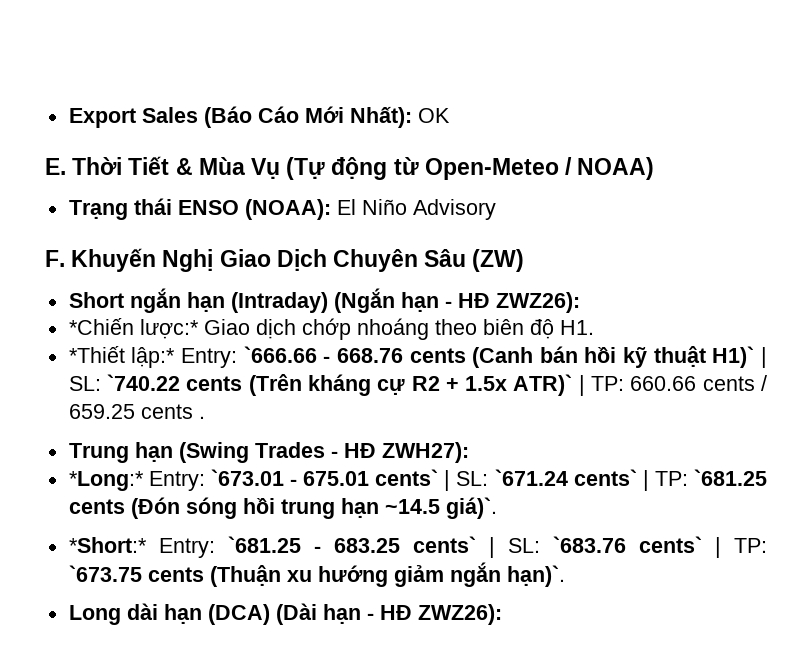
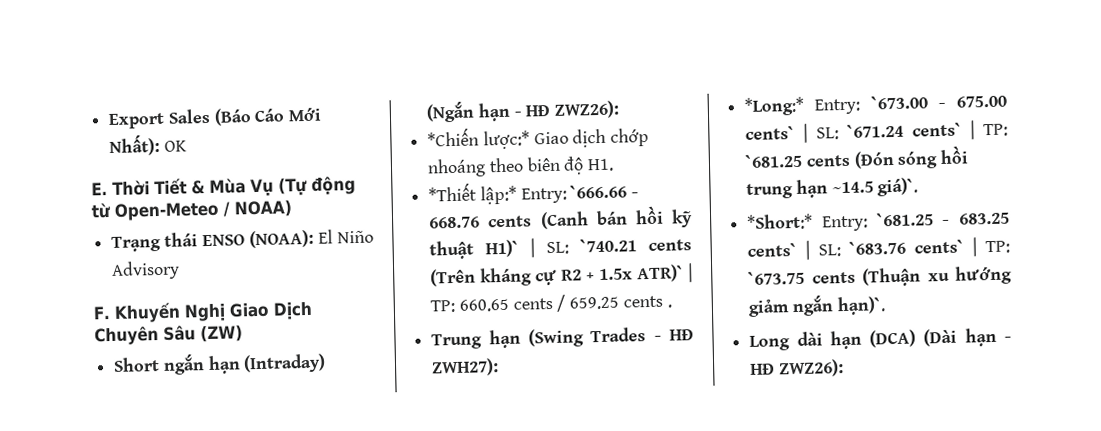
- *Thiết lập:* Entry: `666.66 - 668.76 cents (Canh bán hồi kỹ thuật H1)` | SL: `740.22 cents (Trên kháng cự R2 + 1.5x ATR)` | TP: 660.66 cents / 659.25 cents .
+ *Thiết lập:* Entry: `666.66 - 668.76 cents (Canh bán hồi kỹ thuật H1)` | SL: `740.21 cents (Trên kháng cự R2 + 1.5x ATR)` | TP: 660.65 cents / 659.25 cents .
- *Long:* Entry: `673.01 - 675.01 cents` | SL: `671.24 cents` | TP: `681.25 cents (Đón sóng hồi trung hạn ~14.5 giá)`.
+ *Long:* Entry: `673.00 - 675.00 cents` | SL: `671.24 cents` | TP: `681.25 cents (Đón sóng hồi trung hạn ~14.5 giá)`.

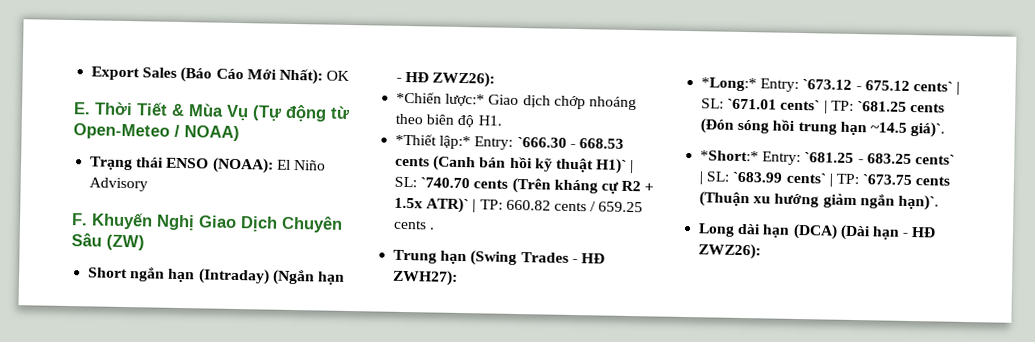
- *Thiết lập:* Entry: `666.66 - 668.76 cents (Canh bán hồi kỹ thuật H1)` | SL: `740.21 cents (Trên kháng cự R2 + 1.5x ATR)` | TP: 660.65 cents / 659.25 cents .
+ *Thiết lập:* Entry: `666.30 - 668.53 cents (Canh bán hồi kỹ thuật H1)` | SL: `740.70 cents (Trên kháng cự R2 + 1.5x ATR)` | TP: 660.82 cents / 659.25 cents .
- *Long:* Entry: `673.00 - 675.00 cents` | SL: `671.24 cents` | TP: `681.25 cents (Đón sóng hồi trung hạn ~14.5 giá)`.
+ *Long:* Entry: `673.12 - 675.12 cents` | SL: `671.01 cents` | TP: `681.25 cents (Đón sóng hồi trung hạn ~14.5 giá)`.
- *Short:* Entry: `681.25 - 683.25 cents` | SL: `683.76 cents` | TP: `673.75 cents (Thuận xu hướng giảm ngắn hạn)`.
+ *Short:* Entry: `681.25 - 683.25 cents` | SL: `683.99 cents` | TP: `673.75 cents (Thuận xu hướng giảm ngắn hạn)`.

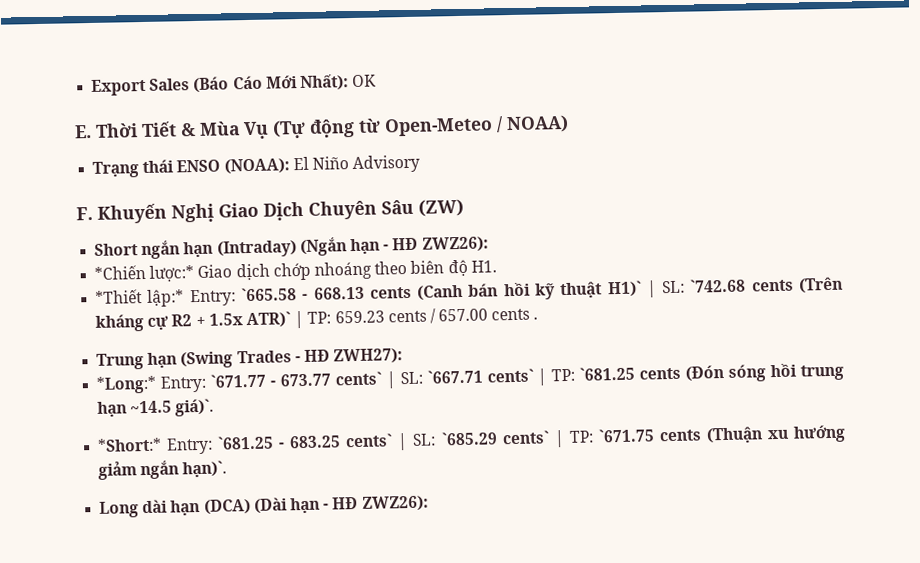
- *Thiết lập:* Entry: `666.30 - 668.53 cents (Canh bán hồi kỹ thuật H1)` | SL: `740.70 cents (Trên kháng cự R2 + 1.5x ATR)` | TP: 660.82 cents / 659.25 cents .
+ *Thiết lập:* Entry: `665.58 - 668.13 cents (Canh bán hồi kỹ thuật H1)` | SL: `742.68 cents (Trên kháng cự R2 + 1.5x ATR)` | TP: 659.23 cents / 657.00 cents .
- *Long:* Entry: `673.12 - 675.12 cents` | SL: `671.01 cents` | TP: `681.25 cents (Đón sóng hồi trung hạn ~14.5 giá)`.
+ *Long:* Entry: `671.77 - 673.77 cents` | SL: `667.71 cents` | TP: `681.25 cents (Đón sóng hồi trung hạn ~14.5 giá)`.
- *Short:* Entry: `681.25 - 683.25 cents` | SL: `683.99 cents` | TP: `673.75 cents (Thuận xu hướng giảm ngắn hạn)`.
+ *Short:* Entry: `681.25 - 683.25 cents` | SL: `685.29 cents` | TP: `671.75 cents (Thuận xu hướng giảm ngắn hạn)`.

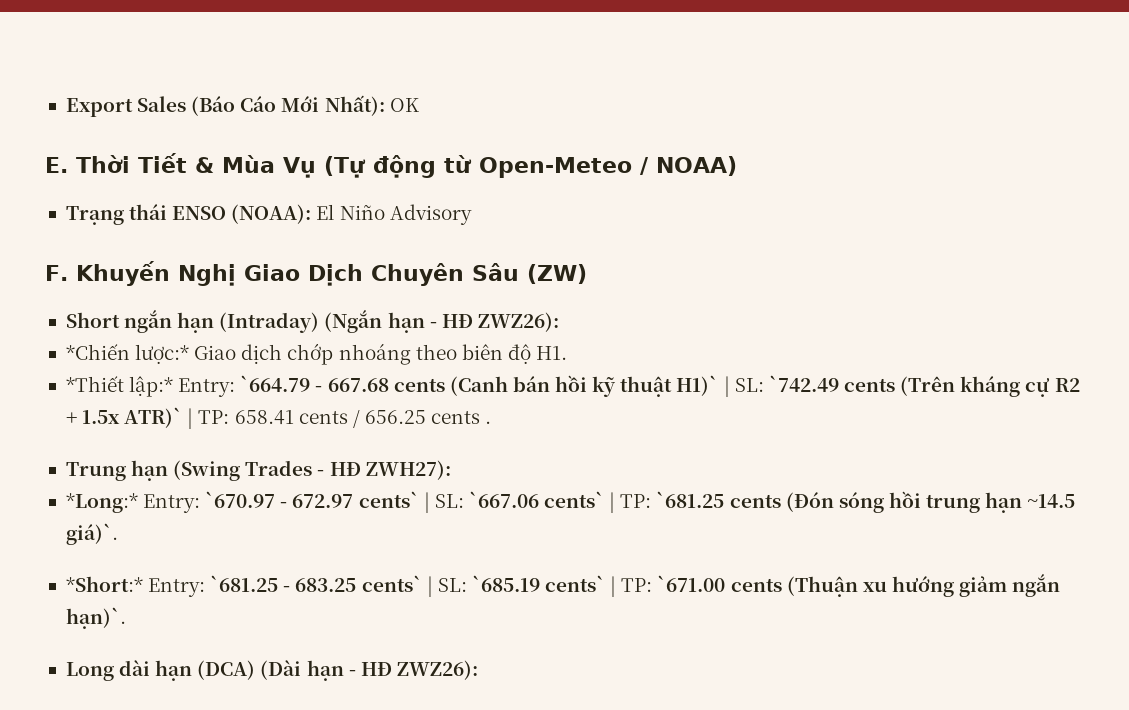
- *Thiết lập:* Entry: `665.58 - 668.13 cents (Canh bán hồi kỹ thuật H1)` | SL: `742.68 cents (Trên kháng cự R2 + 1.5x ATR)` | TP: 659.23 cents / 657.00 cents .
+ *Thiết lập:* Entry: `664.79 - 667.68 cents (Canh bán hồi kỹ thuật H1)` | SL: `742.49 cents (Trên kháng cự R2 + 1.5x ATR)` | TP: 658.41 cents / 656.25 cents .
- *Long:* Entry: `671.77 - 673.77 cents` | SL: `667.71 cents` | TP: `681.25 cents (Đón sóng hồi trung hạn ~14.5 giá)`.
+ *Long:* Entry: `670.97 - 672.97 cents` | SL: `667.06 cents` | TP: `681.25 cents (Đón sóng hồi trung hạn ~14.5 giá)`.
- *Short:* Entry: `681.25 - 683.25 cents` | SL: `685.29 cents` | TP: `671.75 cents (Thuận xu hướng giảm ngắn hạn)`.
+ *Short:* Entry: `681.25 - 683.25 cents` | SL: `685.19 cents` | TP: `671.00 cents (Thuận xu hướng giảm ngắn hạn)`.

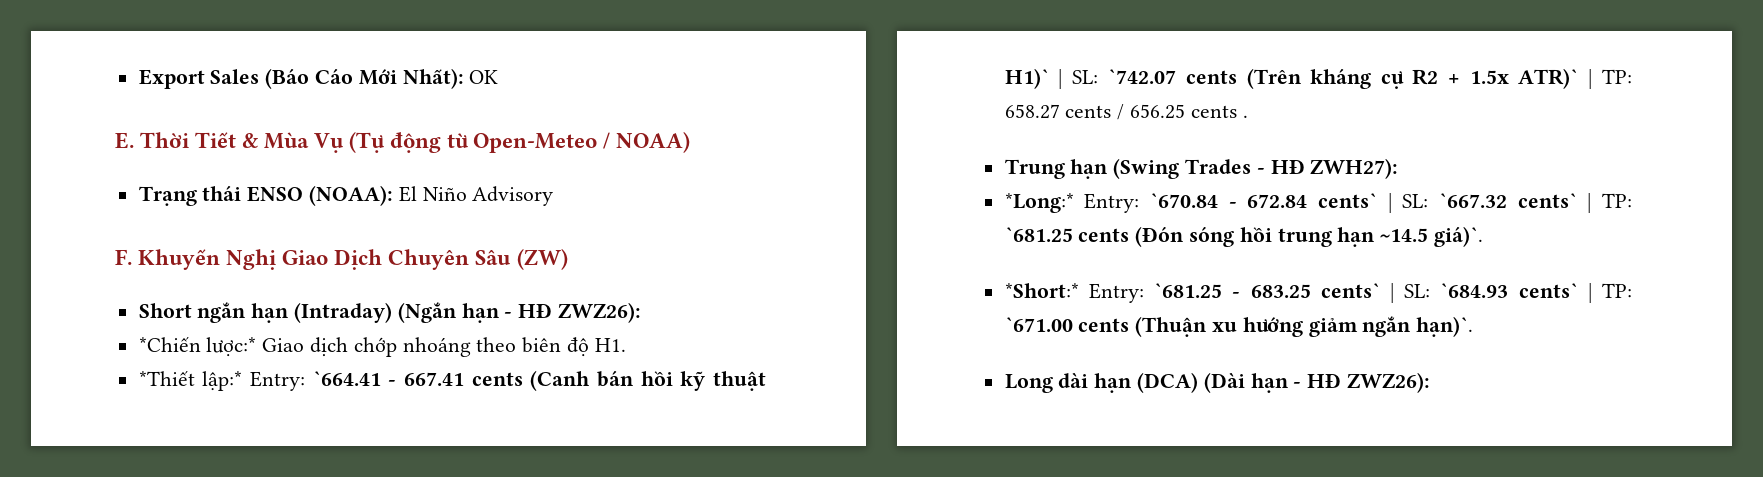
- *Thiết lập:* Entry: `664.79 - 667.68 cents (Canh bán hồi kỹ thuật H1)` | SL: `742.49 cents (Trên kháng cự R2 + 1.5x ATR)` | TP: 658.41 cents / 656.25 cents .
+ *Thiết lập:* Entry: `664.41 - 667.41 cents (Canh bán hồi kỹ thuật H1)` | SL: `742.07 cents (Trên kháng cự R2 + 1.5x ATR)` | TP: 658.27 cents / 656.25 cents .
- *Long:* Entry: `670.97 - 672.97 cents` | SL: `667.06 cents` | TP: `681.25 cents (Đón sóng hồi trung hạn ~14.5 giá)`.
+ *Long:* Entry: `670.84 - 672.84 cents` | SL: `667.32 cents` | TP: `681.25 cents (Đón sóng hồi trung hạn ~14.5 giá)`.
- *Short:* Entry: `681.25 - 683.25 cents` | SL: `685.19 cents` | TP: `671.00 cents (Thuận xu hướng giảm ngắn hạn)`.
+ *Short:* Entry: `681.25 - 683.25 cents` | SL: `684.93 cents` | TP: `671.00 cents (Thuận xu hướng giảm ngắn hạn)`.

